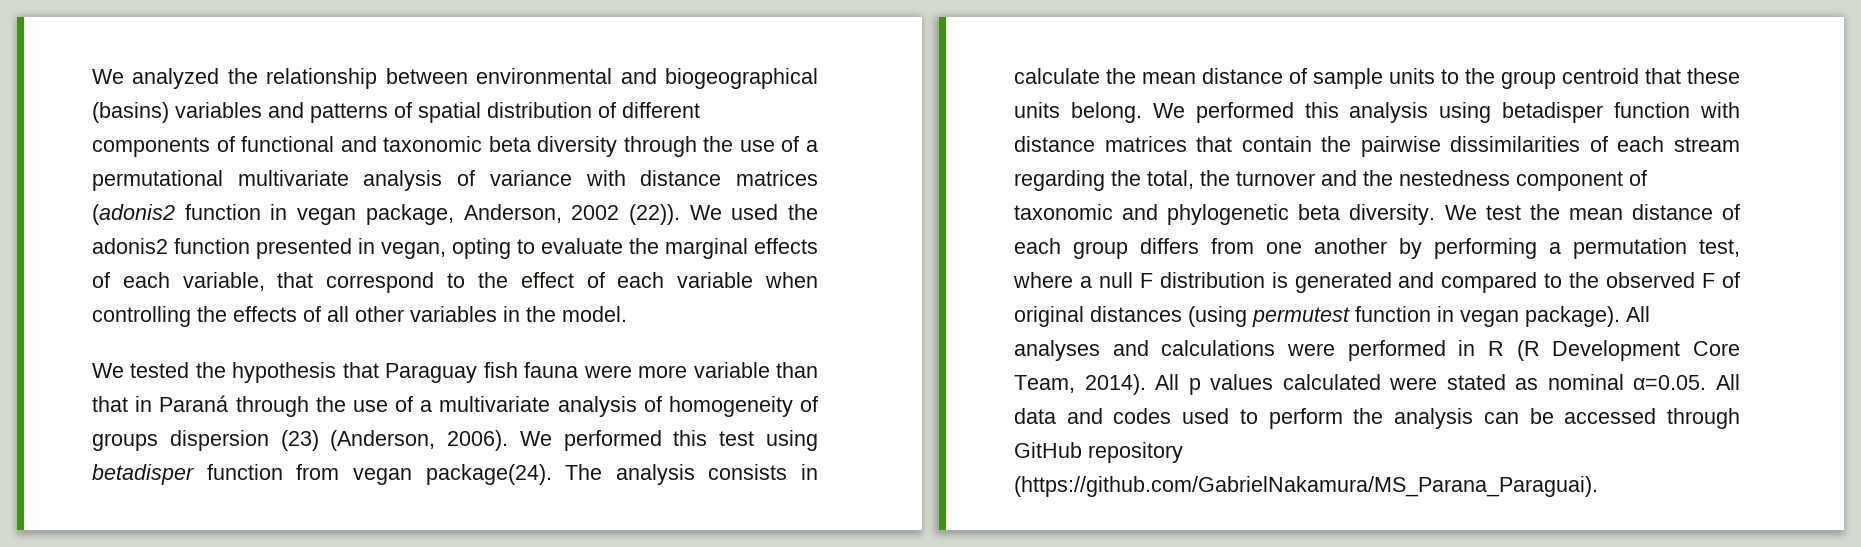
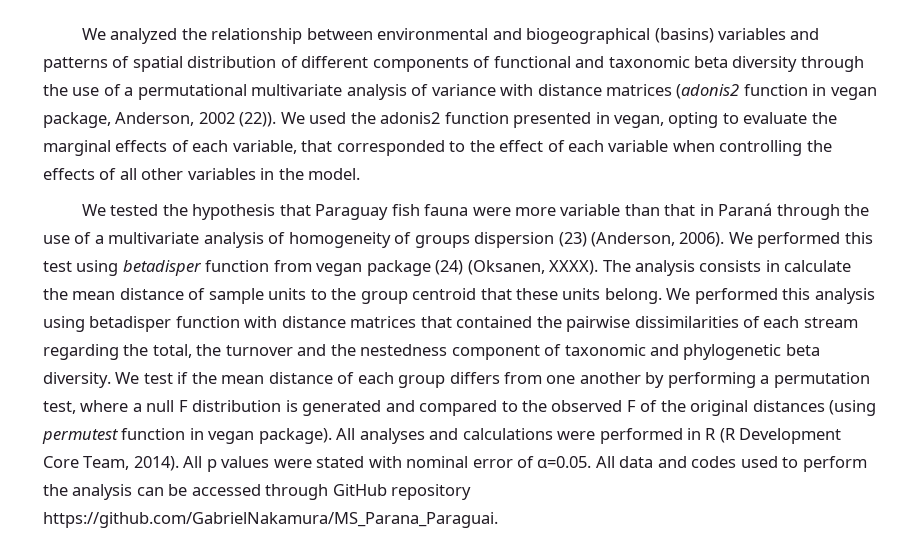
- We used the adonis2 function presented in vegan, opting to evaluate the marginal effects of each variable, that correspond to the effect of each variable when controlling the effects of all other variables in the model.
+ We used the adonis2 function presented in vegan, opting to evaluate the marginal effects of each variable, that corresponded to the effect of each variable when controlling the effects of all other variables in the model.
- We performed this test using betadisper function from vegan package(24).
+ We performed this test using betadisper function from vegan package (24) (Oksanen, XXXX).
- We performed this analysis using betadisper function with distance matrices that contain the pairwise dissimilarities of each stream regarding the total, the turnover and the nestedness component of taxonomic and phylogenetic beta diversity.
+ We performed this analysis using betadisper function with distance matrices that contained the pairwise dissimilarities of each stream regarding the total, the turnover and the nestedness component of taxonomic and phylogenetic beta diversity.
- We test the mean distance of each group differs from one another by performing a permutation test, where a null F distribution is generated and compared to the observed F of original distances (using permutest function in vegan package).
+ We test if the mean distance of each group differs from one another by performing a permutation test, where a null F distribution is generated and compared to the observed F of the original distances (using permutest function in vegan package).
- All p values calculated were stated as nominal α=0.05. All data and codes used to perform the analysis can be accessed through GitHub repository (https://github.com/GabrielNakamura/MS_Parana_Paraguai).
+ All p values were stated with nominal error of α=0.05. All data and codes used to perform the analysis can be accessed through GitHub repository https://github.com/GabrielNakamura/MS_Parana_Paraguai.

